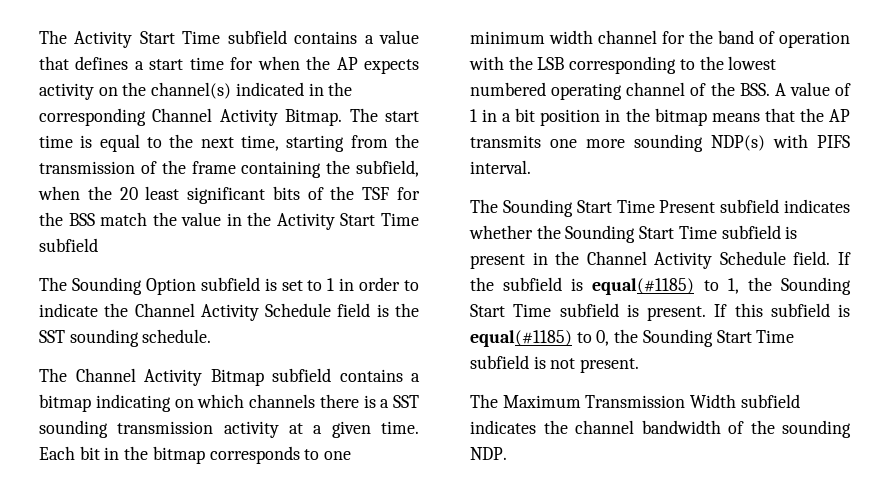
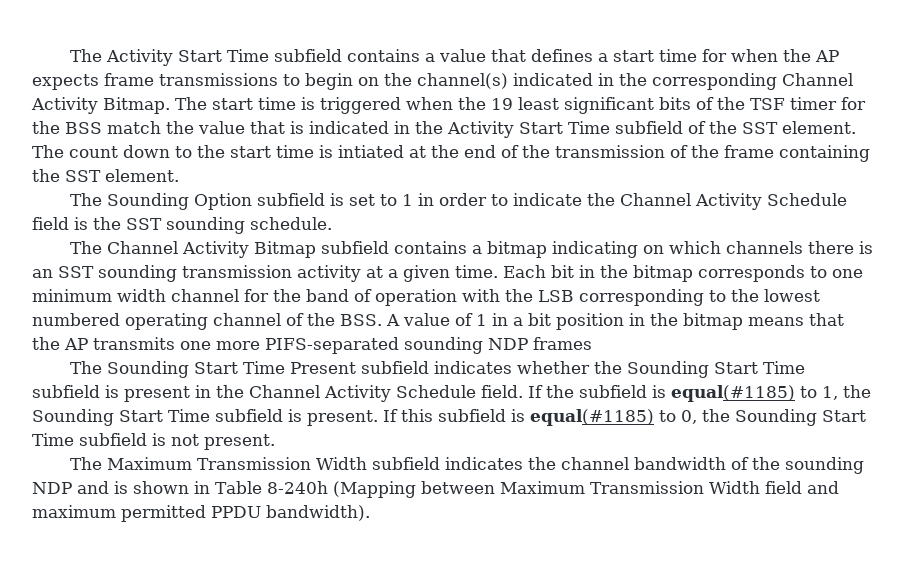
- The Activity Start Time subfield contains a value that defines a start time for when the AP expects activity on the channel(s) indicated in the corresponding Channel Activity Bitmap.
+ The Activity Start Time subfield contains a value that defines a start time for when the AP expects frame transmissions to begin on the channel(s) indicated in the corresponding Channel Activity Bitmap.
- The start time is equal to the next time, starting from the transmission of the frame containing the subfield, when the 20 least significant bits of the TSF for the BSS match the value in the Activity Start Time subfield
+ The start time is triggered when the 19 least significant bits of the TSF timer for the BSS match the value that is indicated in the Activity Start Time subfield of the SST element. The count down to the start time is intiated at the end of the transmission of the frame containing the SST element.
- The Channel Activity Bitmap subfield contains a bitmap indicating on which channels there is a SST sounding transmission activity at a given time.
+ The Channel Activity Bitmap subfield contains a bitmap indicating on which channels there is an SST sounding transmission activity at a given time.
- Each bit in the bitmap corresponds to one minimum width channel for the band of operation with the LSB corresponding to the lowest numbered operating channel of the BSS. A value of 1 in a bit position in the bitmap means that the AP transmits one more sounding NDP(s) with PIFS interval.
+ Each bit in the bitmap corresponds to one minimum width channel for the band of operation with the LSB corresponding to the lowest numbered operating channel of the BSS. A value of 1 in a bit position in the bitmap means that the AP transmits one more PIFS-separated sounding NDP frames
- The Maximum Transmission Width subfield indicates the channel bandwidth of the sounding NDP.
+ The Maximum Transmission Width subfield indicates the channel bandwidth of the sounding NDP and is shown in Table 8-240h (Mapping between Maximum Transmission Width field and maximum permitted PPDU bandwidth).

